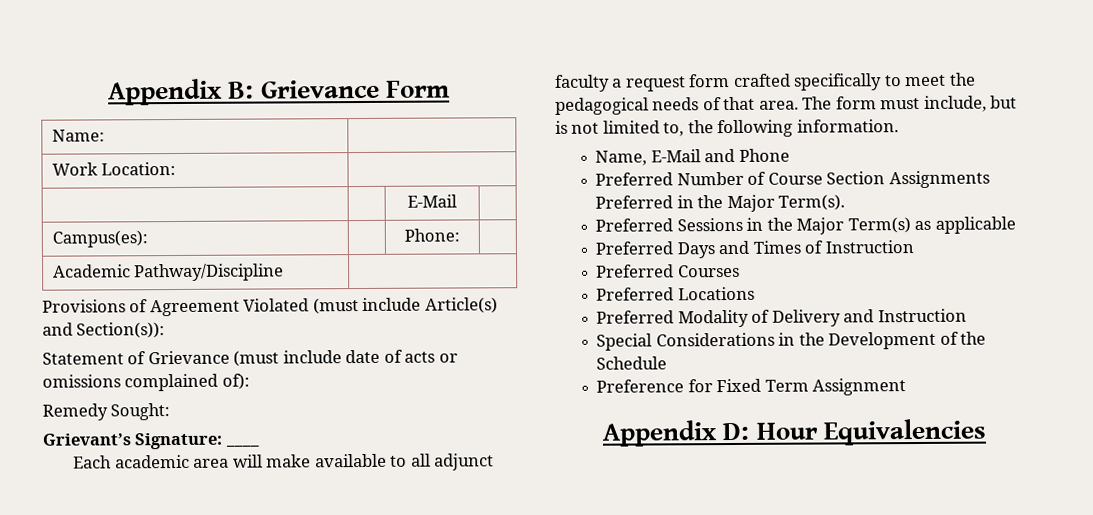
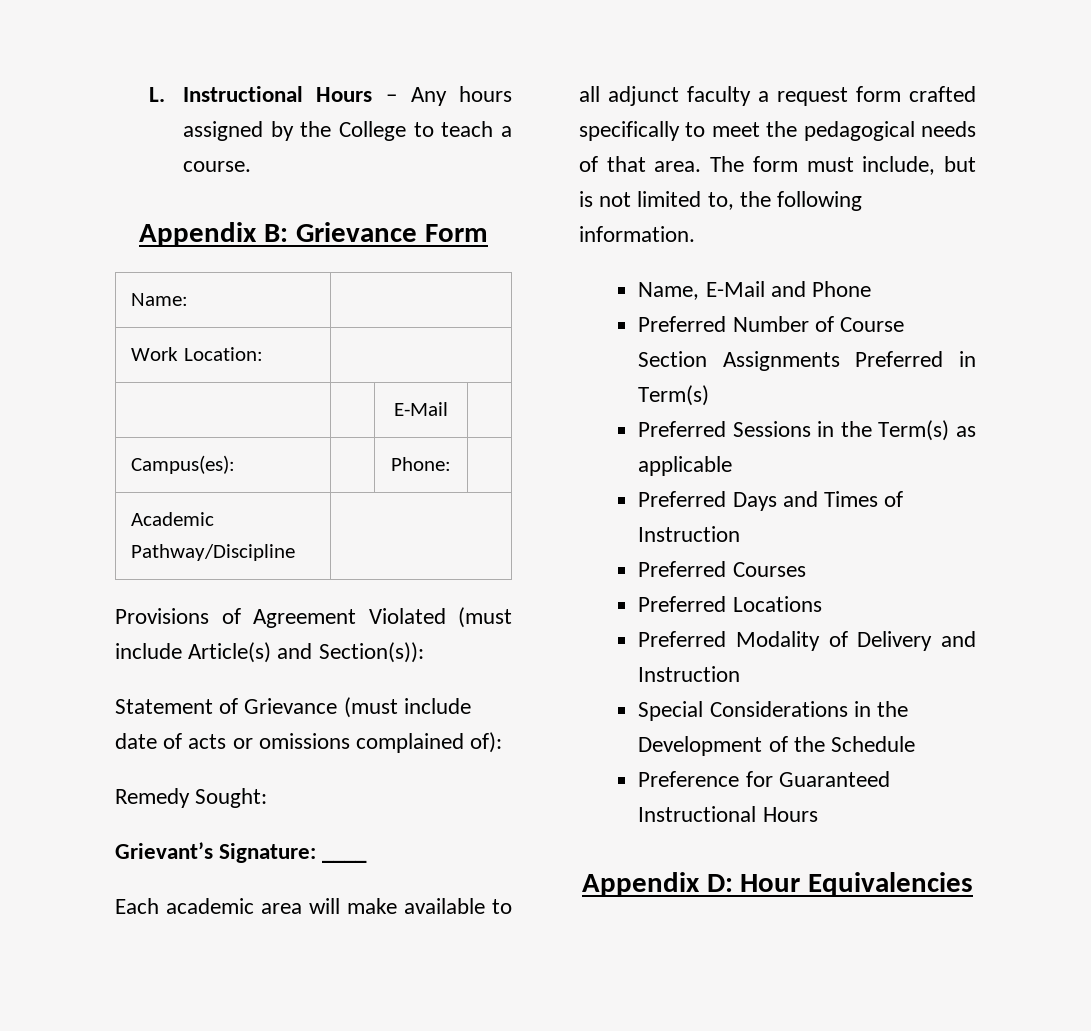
+ L. Instructional Hours – Any hours assigned by the College to teach a course.
- Preferred Number of Course Section Assignments Preferred in the Major Term(s).
+ Preferred Number of Course Section Assignments Preferred in Term(s)
- Preferred Sessions in the Major Term(s) as applicable
+ Preferred Sessions in the Term(s) as applicable
- Preference for Fixed Term Assignment
+ Preference for Guaranteed Instructional Hours

